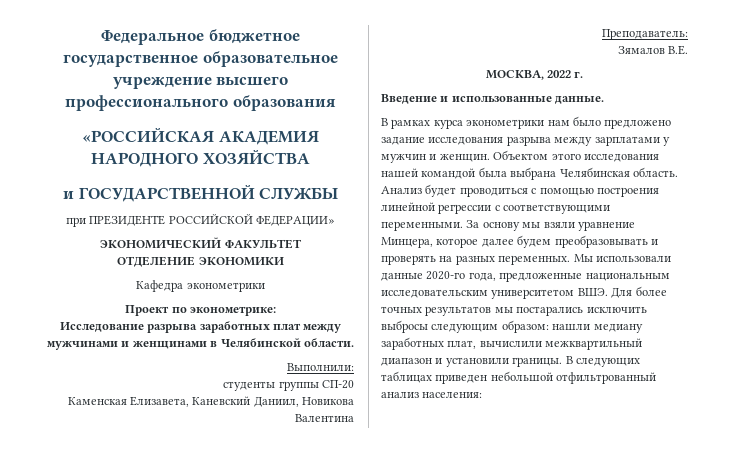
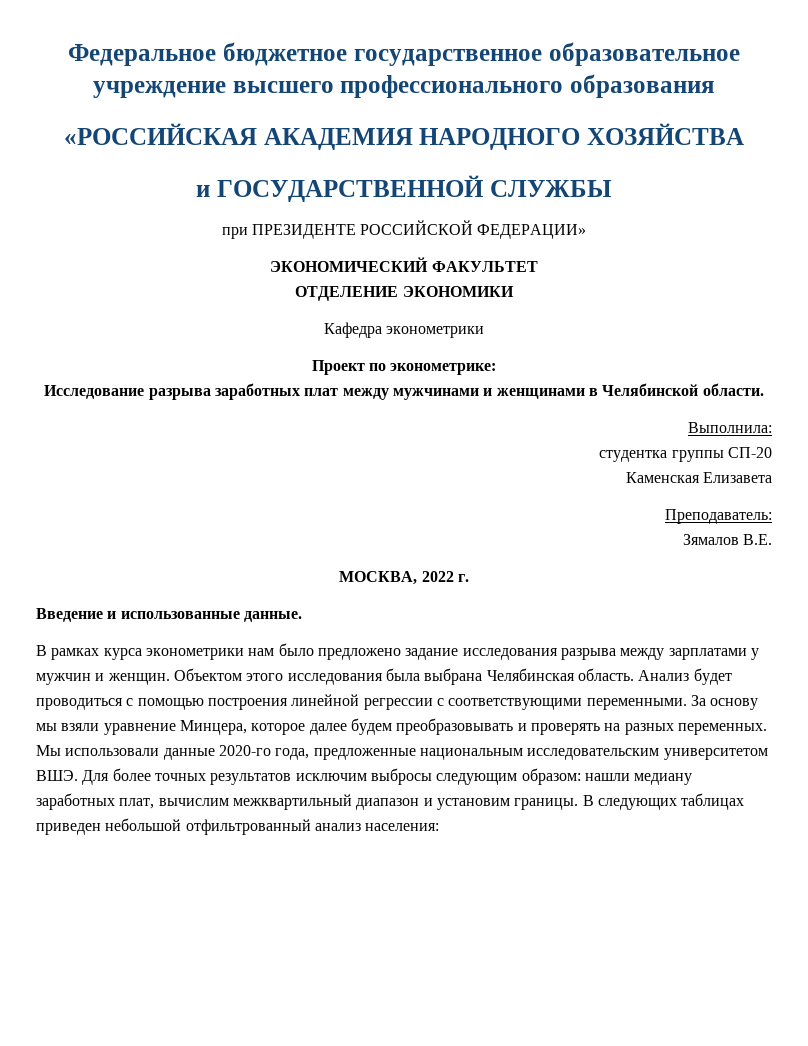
- Выполнили:
- студенты группы СП-20
+ Выполнила:
+ студентка группы СП-20
- Каменская Елизавета, Каневский Даниил, Новикова Валентина
+ Каменская Елизавета
- Объектом этого исследования нашей командой была выбрана Челябинская область.
+ Объектом этого исследования была выбрана Челябинская область.
- Мы использовали данные 2020-го года, предложенные национальным исследовательским университетом ВШЭ. Для более точных результатов мы постарались исключить выбросы следующим образом: нашли медиану заработных плат, вычислили межквартильный диапазон и установили границы.
+ Мы использовали данные 2020-го года, предложенные национальным исследовательским университетом ВШЭ. Для более точных результатов исключим выбросы следующим образом: нашли медиану заработных плат, вычислим межквартильный диапазон и установим границы.

